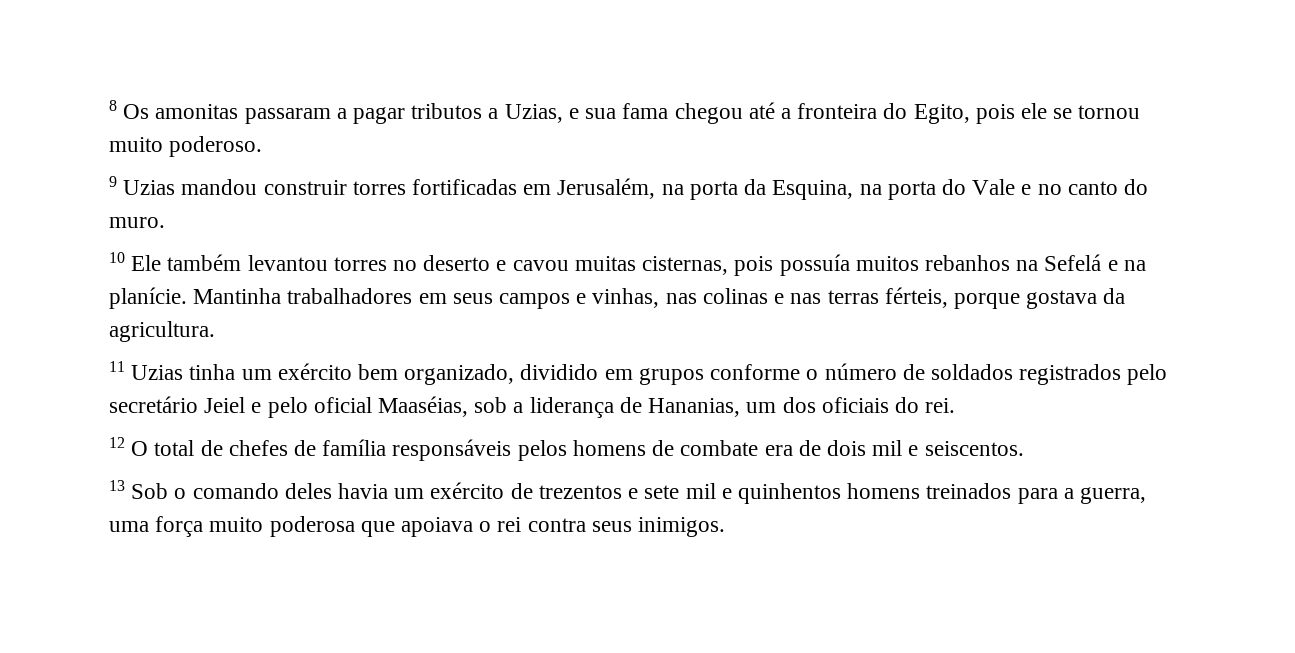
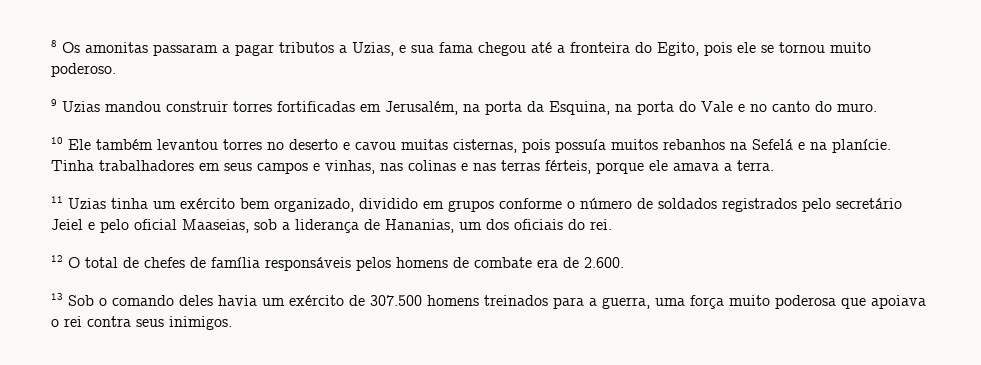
- Mantinha trabalhadores em seus campos e vinhas, nas colinas e nas terras férteis, porque gostava da agricultura.
+ Tinha trabalhadores em seus campos e vinhas, nas colinas e nas terras férteis, porque ele amava a terra.
- 11 Uzias tinha um exército bem organizado, dividido em grupos conforme o número de soldados registrados pelo secretário Jeiel e pelo oficial Maaséias, sob a liderança de Hananias, um dos oficiais do rei.
+ 11 Uzias tinha um exército bem organizado, dividido em grupos conforme o número de soldados registrados pelo secretário Jeiel e pelo oficial Maaseias, sob a liderança de Hananias, um dos oficiais do rei.
- 12 O total de chefes de família responsáveis pelos homens de combate era de dois mil e seiscentos.
+ 12 O total de chefes de família responsáveis pelos homens de combate era de 2.600.
- 13 Sob o comando deles havia um exército de trezentos e sete mil e quinhentos homens treinados para a guerra, uma força muito poderosa que apoiava o rei contra seus inimigos.
+ 13 Sob o comando deles havia um exército de 307.500 homens treinados para a guerra, uma força muito poderosa que apoiava o rei contra seus inimigos.

